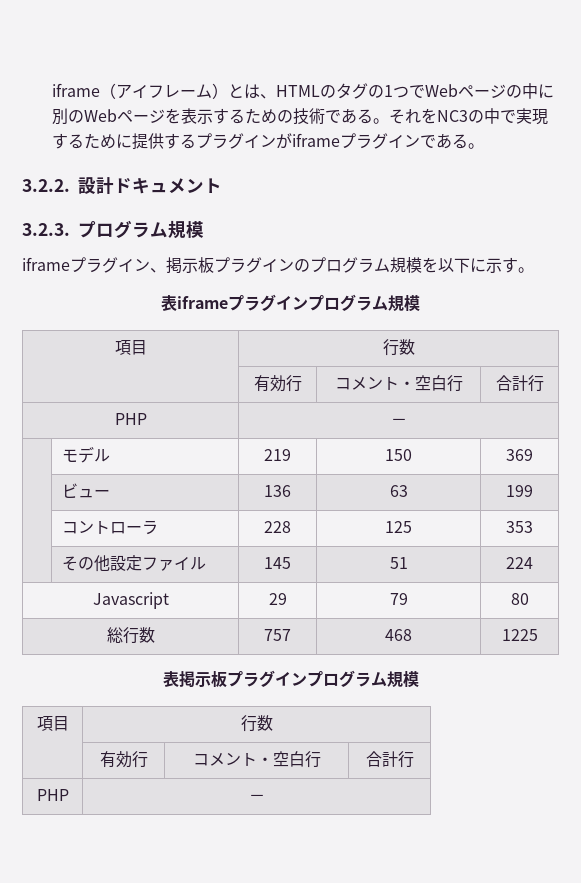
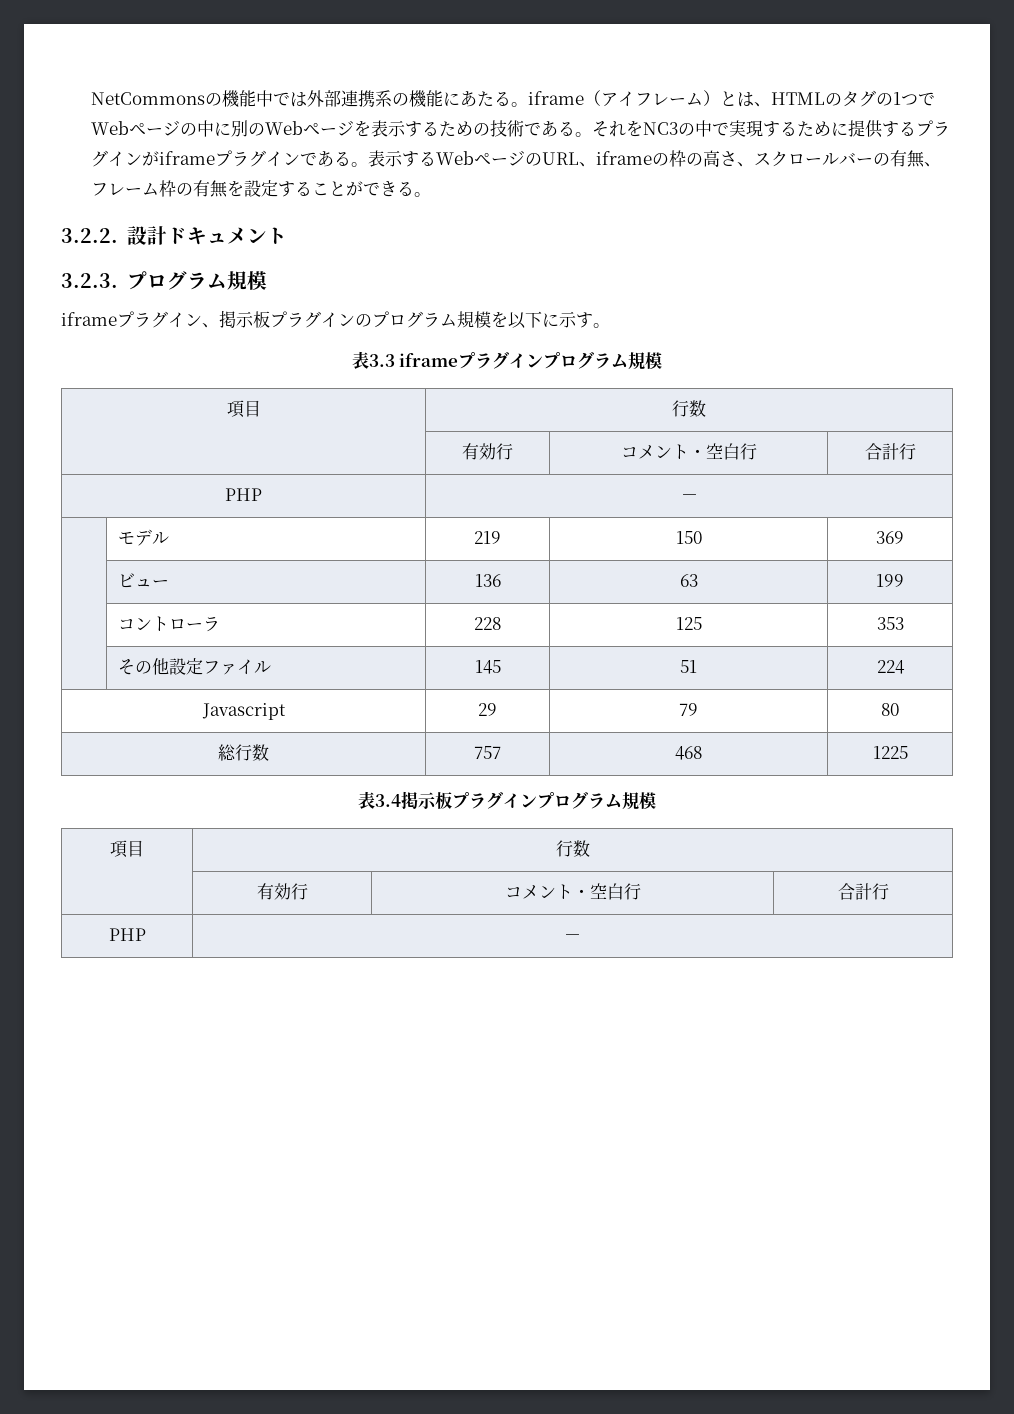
- iframe（アイフレーム）とは、HTMLのタグの1つでWebページの中に別のWebページを表示するための技術である。
+ NetCommonsの機能中では外部連携系の機能にあたる。iframe（アイフレーム）とは、HTMLのタグの1つでWebページの中に別のWebページを表示するための技術である。
+ 表示するWebページのURL、iframeの枠の高さ、スクロールバーの有無、フレーム枠の有無を設定することができる。
- 表iframeプラグインプログラム規模
+ 表3.3 iframeプラグインプログラム規模
- 表掲示板プラグインプログラム規模
+ 表3.4掲示板プラグインプログラム規模

